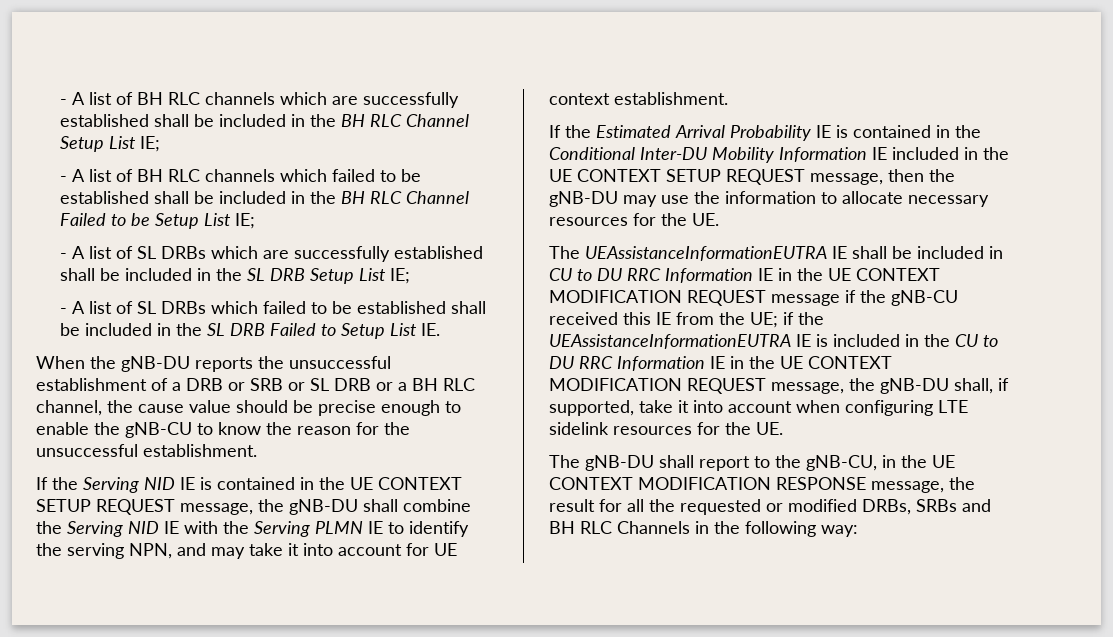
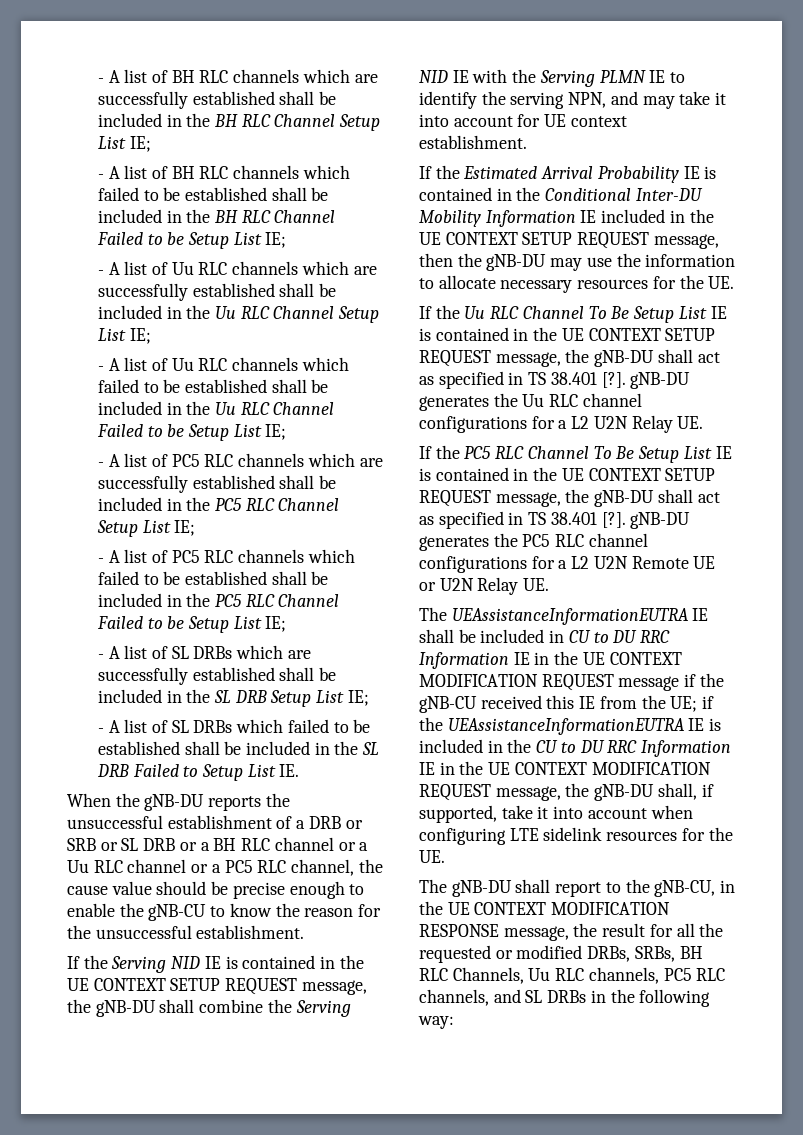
+ - A list of Uu RLC channels which are successfully established shall be included in the Uu RLC Channel Setup List IE;
+ - A list of Uu RLC channels which failed to be established shall be included in the Uu RLC Channel Failed to be Setup List IE;
+ - A list of PC5 RLC channels which are successfully established shall be included in the PC5 RLC Channel Setup List IE;
+ - A list of PC5 RLC channels which failed to be established shall be included in the PC5 RLC Channel Failed to be Setup List IE;
- When the gNB-DU reports the unsuccessful establishment of a DRB or SRB or SL DRB or a BH RLC channel, the cause value should be precise enough to enable the gNB-CU to know the reason for the unsuccessful establishment.
+ When the gNB-DU reports the unsuccessful establishment of a DRB or SRB or SL DRB or a BH RLC channel or a Uu RLC channel or a PC5 RLC channel, the cause value should be precise enough to enable the gNB-CU to know the reason for the unsuccessful establishment.
+ If the Uu RLC Channel To Be Setup List IE is contained in the UE CONTEXT SETUP REQUEST message, the gNB-DU shall act as specified in TS 38.401 [?]. gNB-DU generates the Uu RLC channel configurations for a L2 U2N Relay UE.
+ If the PC5 RLC Channel To Be Setup List IE is contained in the UE CONTEXT SETUP REQUEST message, the gNB-DU shall act as specified in TS 38.401 [?]. gNB-DU generates the PC5 RLC channel configurations for a L2 U2N Remote UE or U2N Relay UE.
- The gNB-DU shall report to the gNB-CU, in the UE CONTEXT MODIFICATION RESPONSE message, the result for all the requested or modified DRBs, SRBs and BH RLC Channels in the following way:
+ The gNB-DU shall report to the gNB-CU, in the UE CONTEXT MODIFICATION RESPONSE message, the result for all the requested or modified DRBs, SRBs, BH RLC Channels, Uu RLC channels, PC5 RLC channels, and SL DRBs in the following way:

